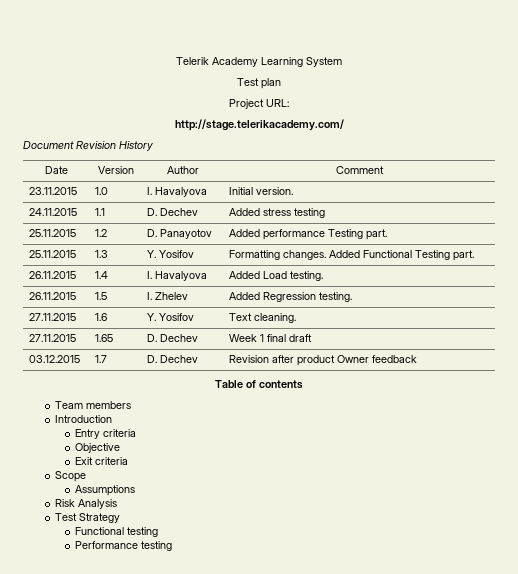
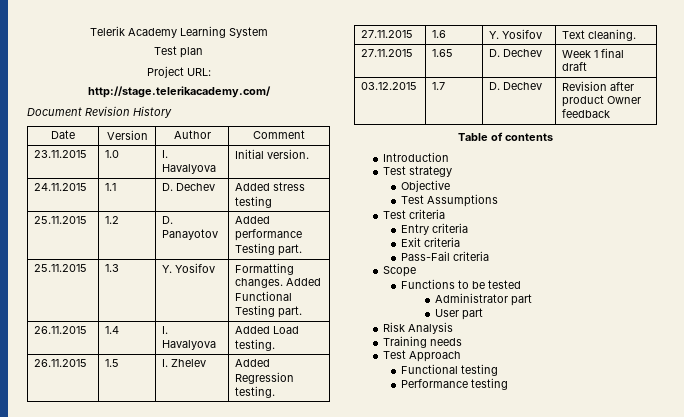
- Team members
  Introduction
+ Test strategy
+ Objective
+ Test Assumptions
+ Test criteria
- Objective
  Exit criteria
+ Pass-Fail criteria
- Assumptions
+ Functions to be tested
+ Administrator part
+ User part
- Test Strategy
+ Training needs
+ Test Approach

